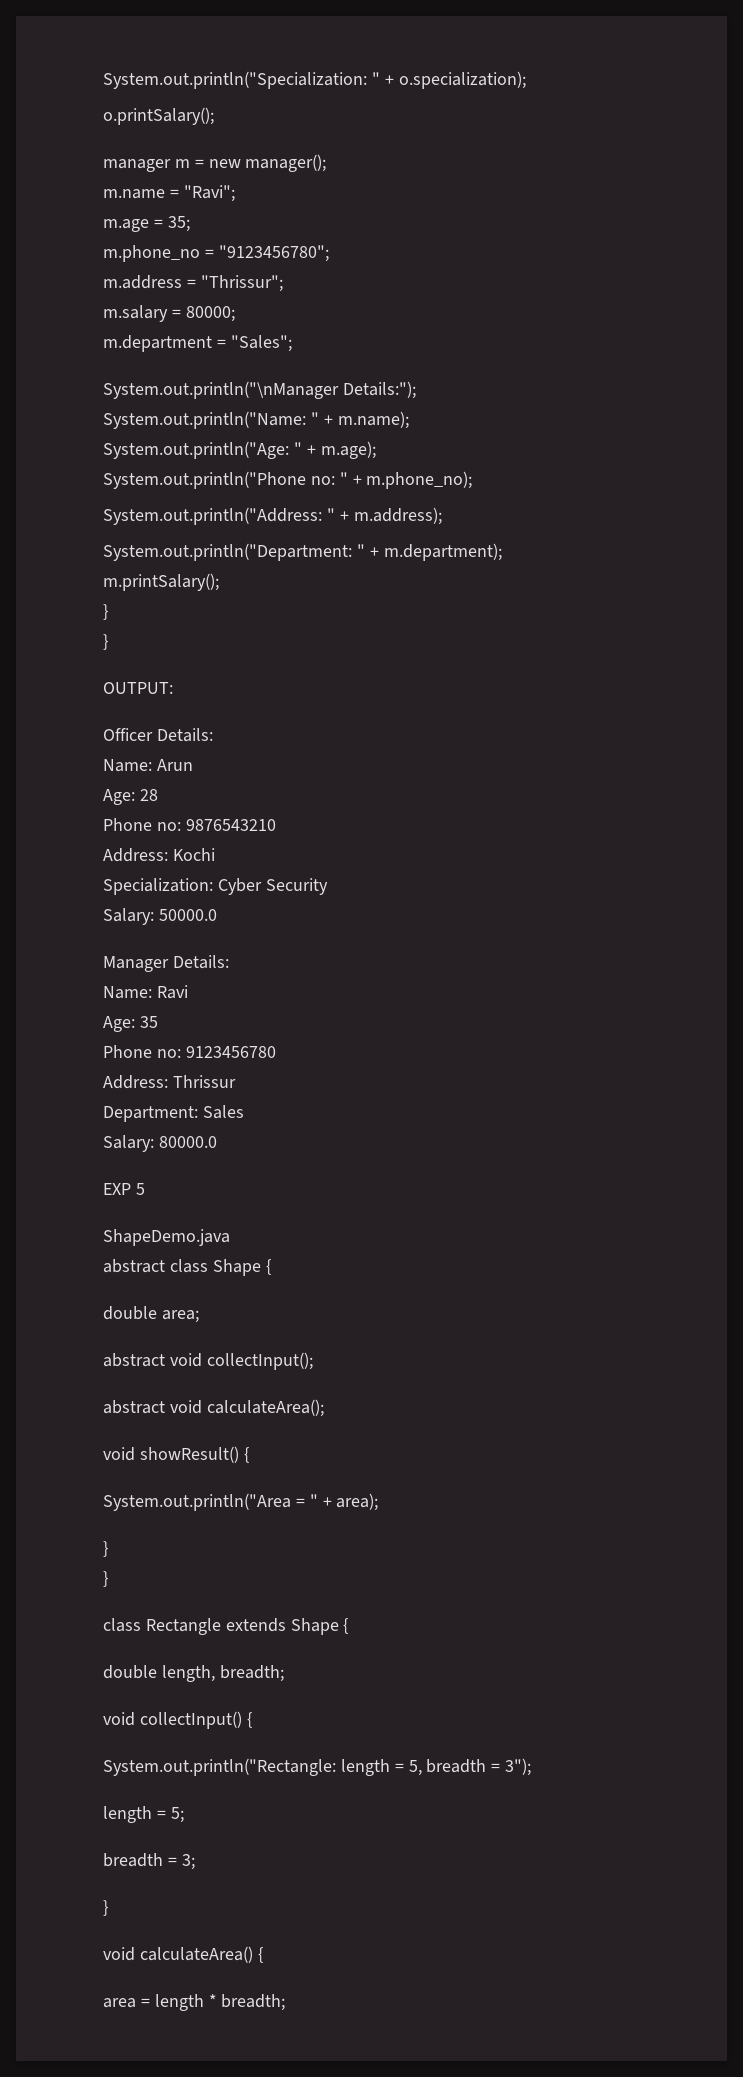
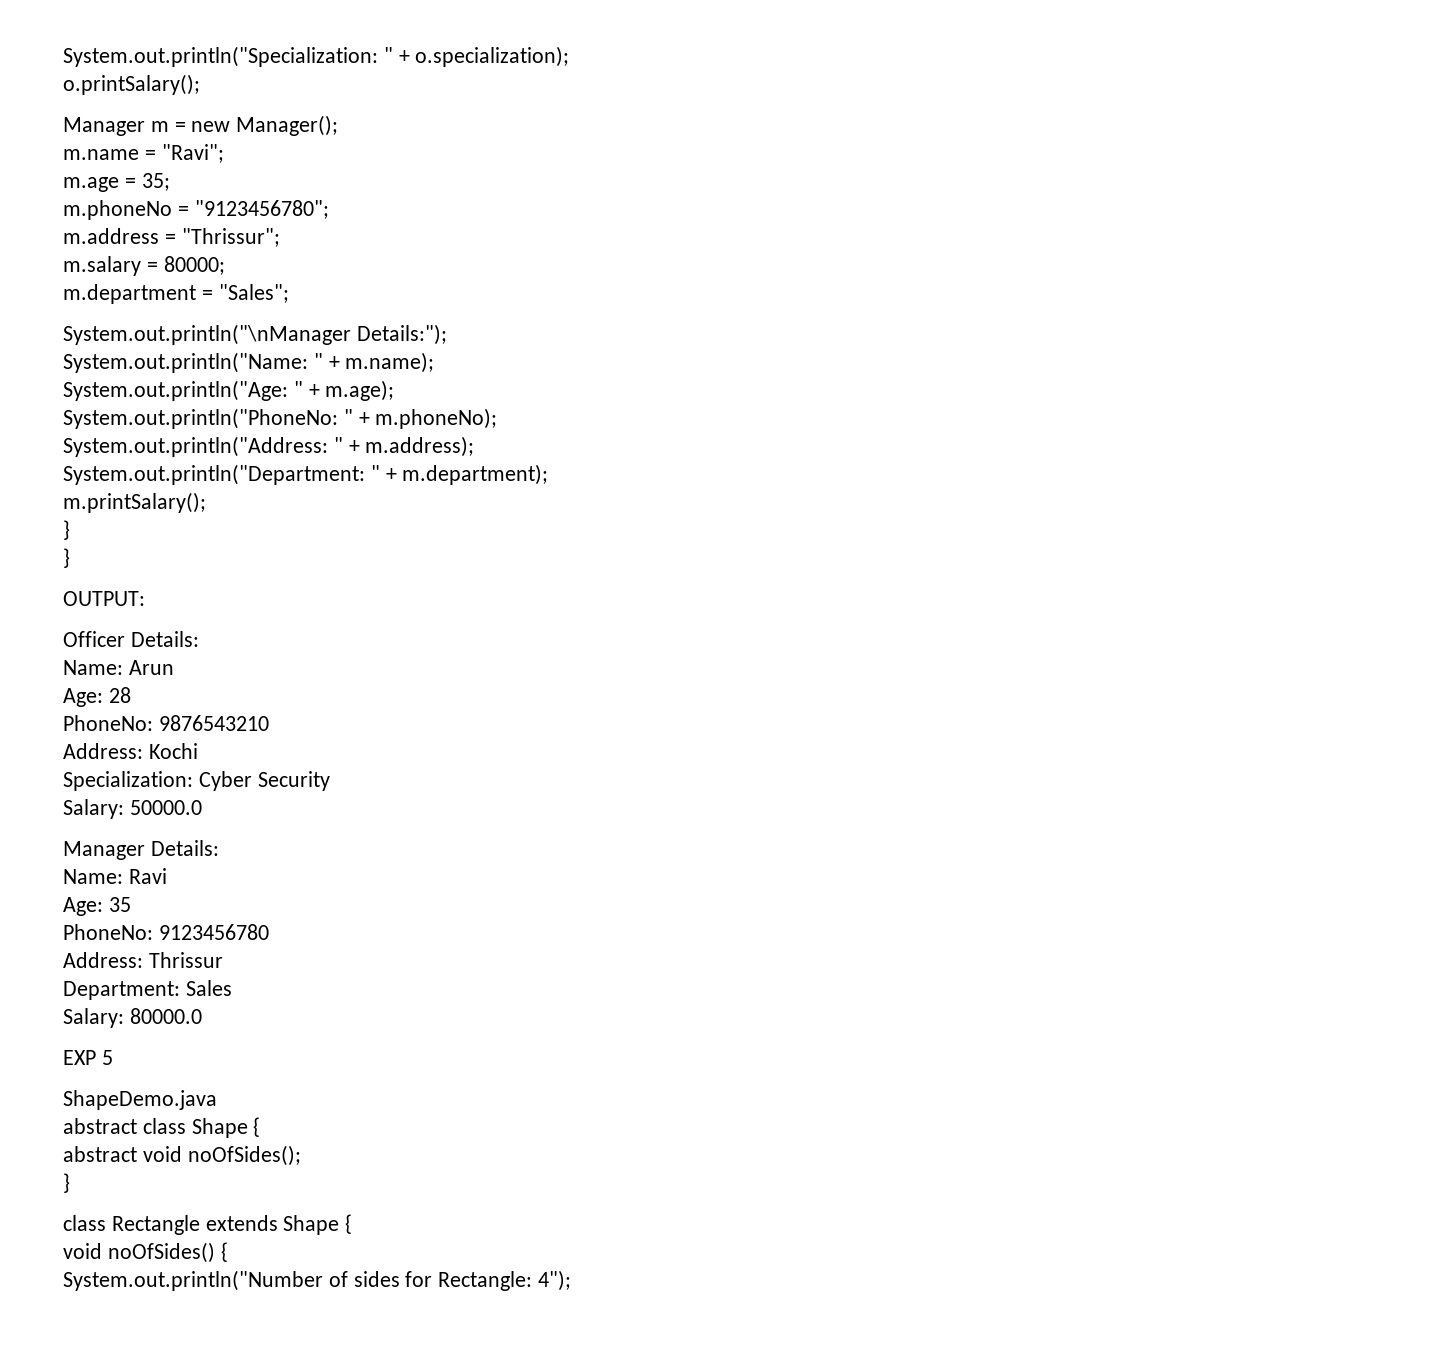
- manager m = new manager();
+ Manager m = new Manager();
- m.phone_no = "9123456780";
+ m.phoneNo = "9123456780";
- System.out.println("Phone no: " + m.phone_no);
+ System.out.println("PhoneNo: " + m.phoneNo);
- Phone no: 9876543210
+ PhoneNo: 9876543210
- Phone no: 9123456780
+ PhoneNo: 9123456780
- double area;
- abstract void collectInput();
- abstract void calculateArea();
- void showResult() {
- System.out.println("Area = " + area);
- }
+ abstract void noOfSides();
- double length, breadth;
- void collectInput() {
- System.out.println("Rectangle: length = 5, breadth = 3");
- length = 5;
- breadth = 3;
- }
- void calculateArea() {
- area = length * breadth;
+ void noOfSides() {
+ System.out.println("Number of sides for Rectangle: 4");

